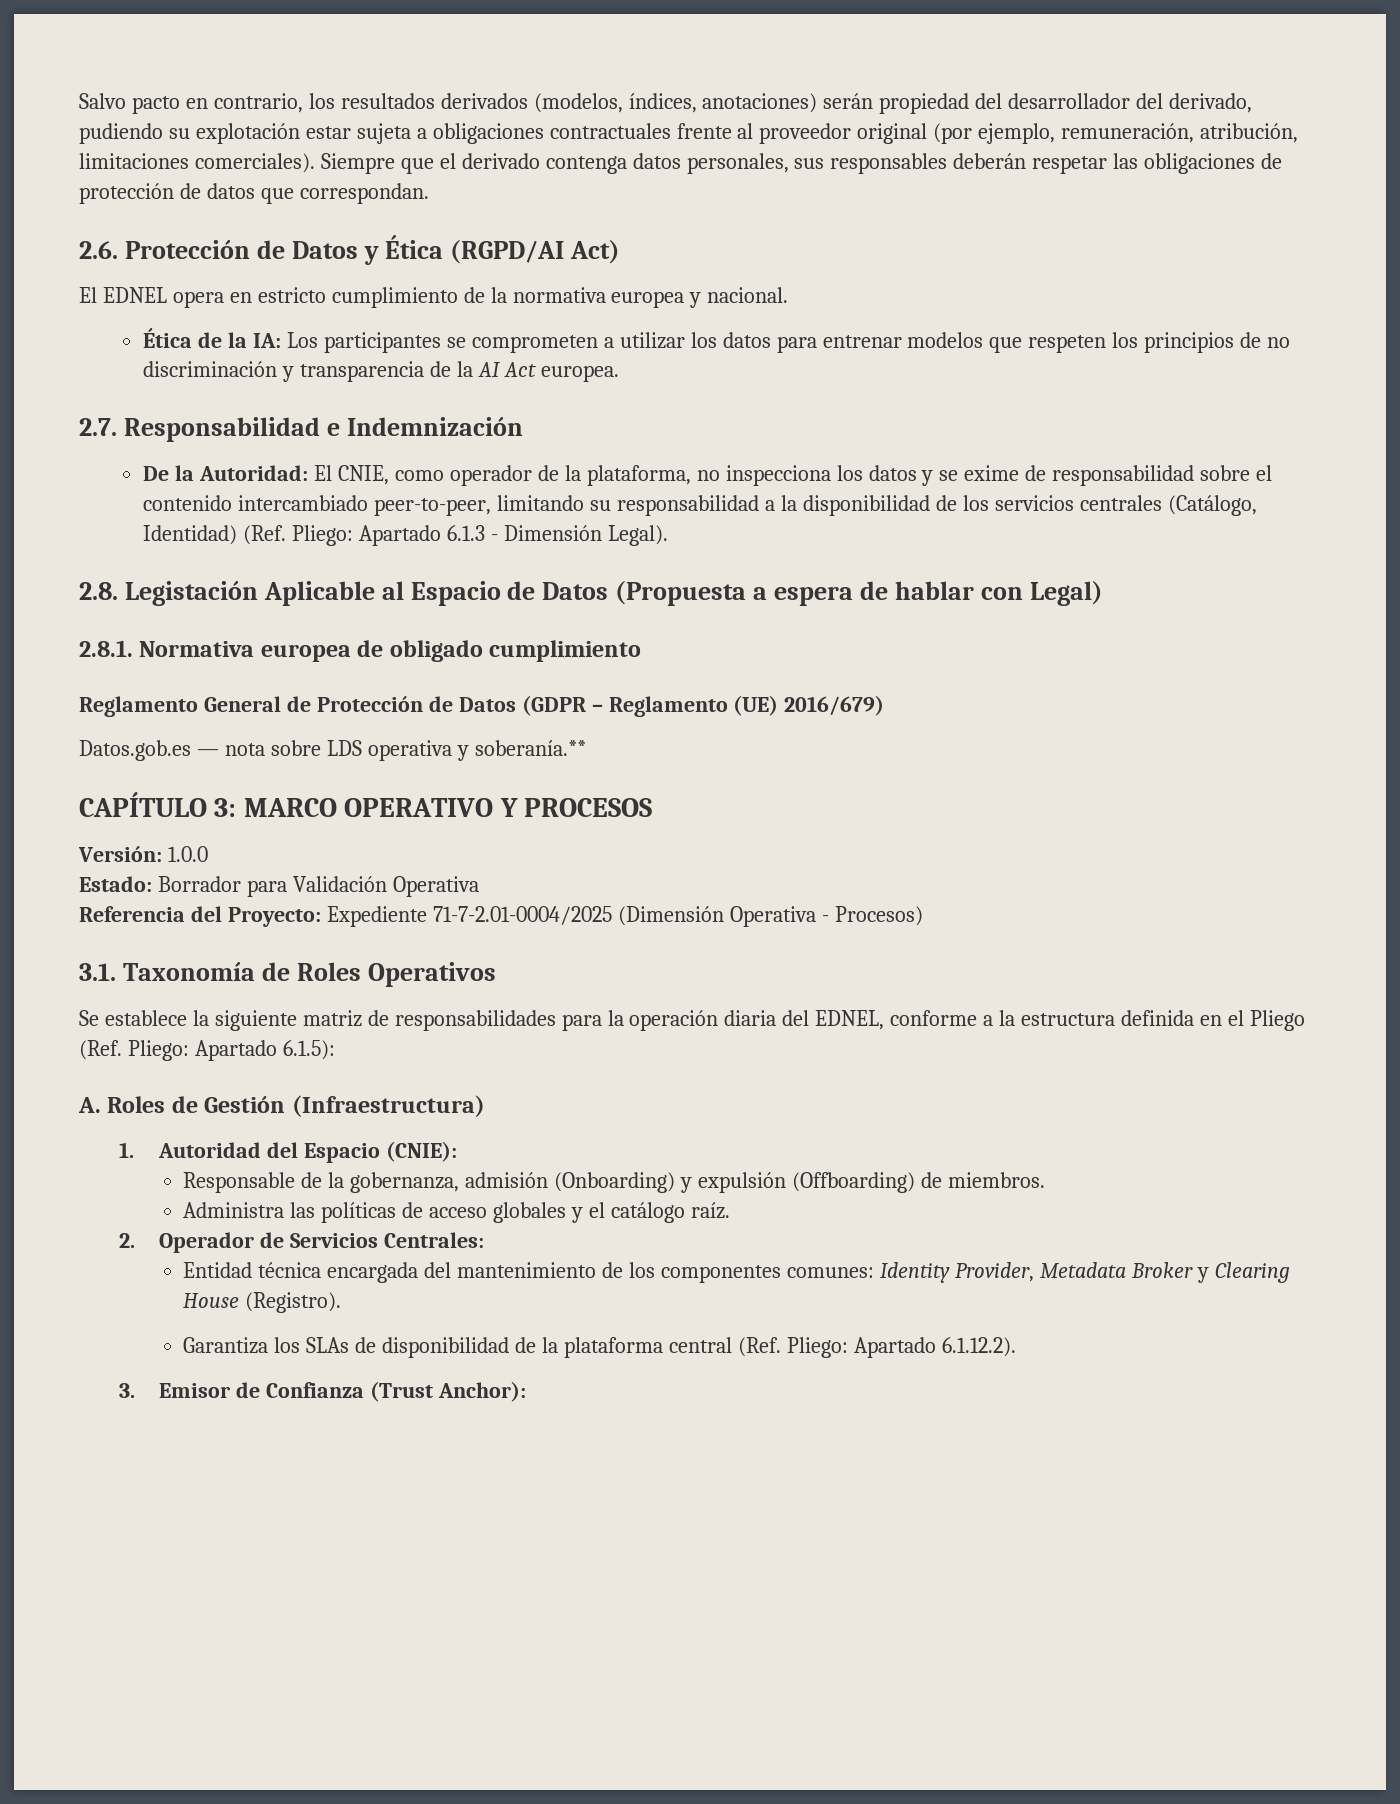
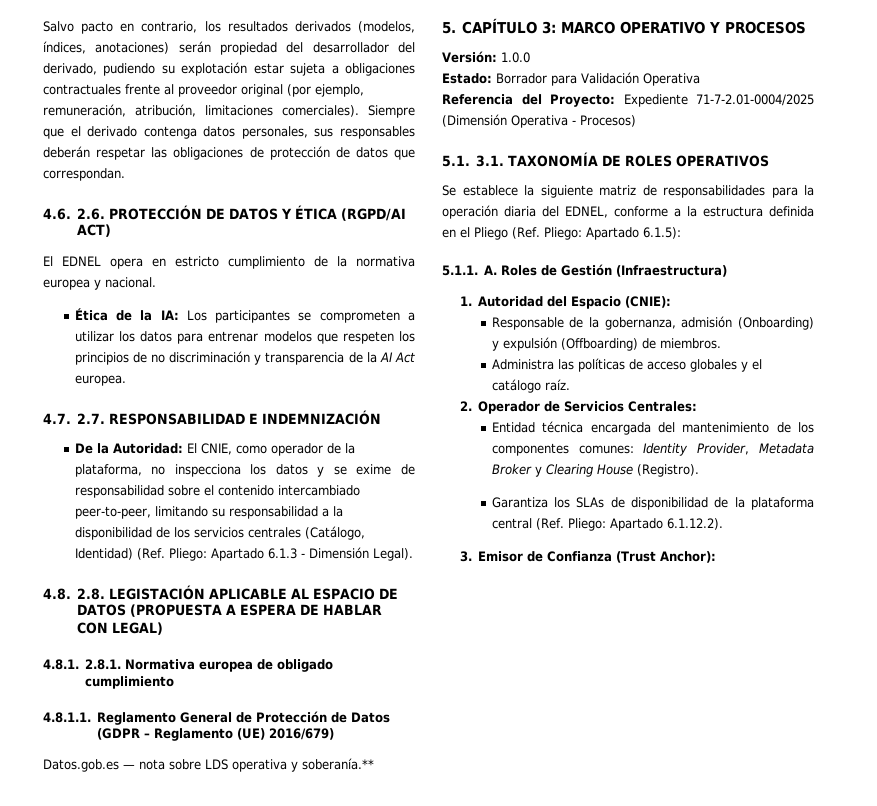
- 2.6. Protección de Datos y Ética (RGPD/AI Act)
+ 4.6. 2.6. PROTECCIÓN DE DATOS Y ÉTICA (RGPD/AI ACT)
- 2.7. Responsabilidad e Indemnización
+ 4.7. 2.7. RESPONSABILIDAD E INDEMNIZACIÓN
- 2.8. Legistación Aplicable al Espacio de Datos (Propuesta a espera de hablar con Legal)
- 2.8.1. Normativa europea de obligado cumplimiento
+ 4.8. 2.8. LEGISTACIÓN APLICABLE AL ESPACIO DE DATOS (PROPUESTA A ESPERA DE HABLAR CON LEGAL)
+ 4.8.1. 2.8.1. Normativa europea de obligado cumplimiento
- Reglamento General de Protección de Datos (GDPR – Reglamento (UE) 2016/679)
+ 4.8.1.1. Reglamento General de Protección de Datos (GDPR – Reglamento (UE) 2016/679)
- CAPÍTULO 3: MARCO OPERATIVO Y PROCESOS
+ 5. CAPÍTULO 3: MARCO OPERATIVO Y PROCESOS
- 3.1. Taxonomía de Roles Operativos
+ 5.1. 3.1. TAXONOMÍA DE ROLES OPERATIVOS
- A. Roles de Gestión (Infraestructura)
+ 5.1.1. A. Roles de Gestión (Infraestructura)

